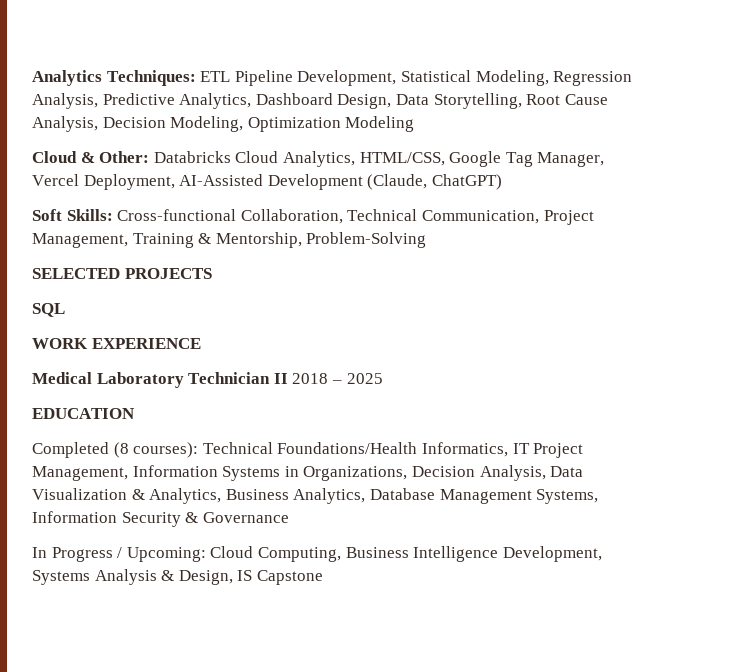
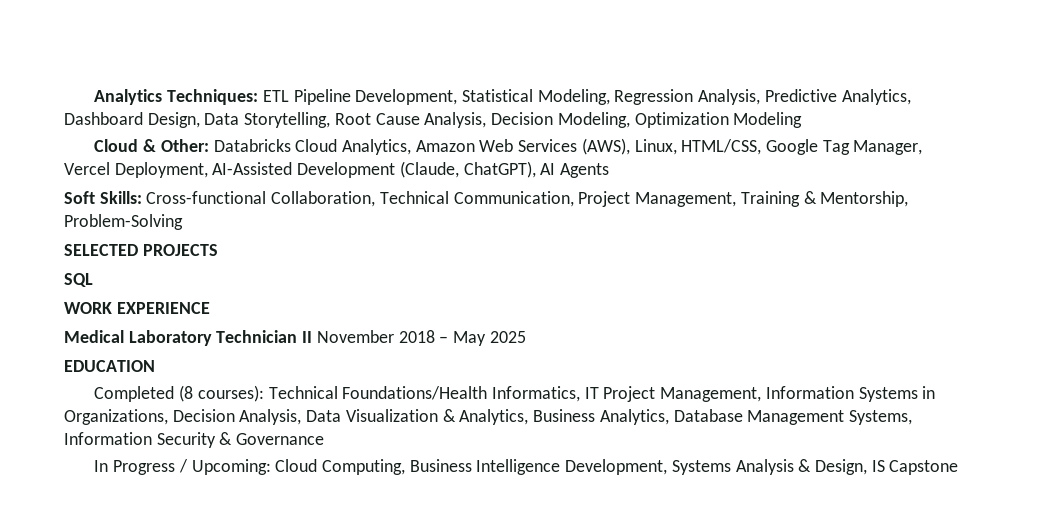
- Cloud & Other: Databricks Cloud Analytics, HTML/CSS, Google Tag Manager, Vercel Deployment, AI-Assisted Development (Claude, ChatGPT)
+ Cloud & Other: Databricks Cloud Analytics, Amazon Web Services (AWS), Linux, HTML/CSS, Google Tag Manager, Vercel Deployment, AI-Assisted Development (Claude, ChatGPT), AI Agents
- Medical Laboratory Technician II 2018 – 2025
+ Medical Laboratory Technician II November 2018 – May 2025

